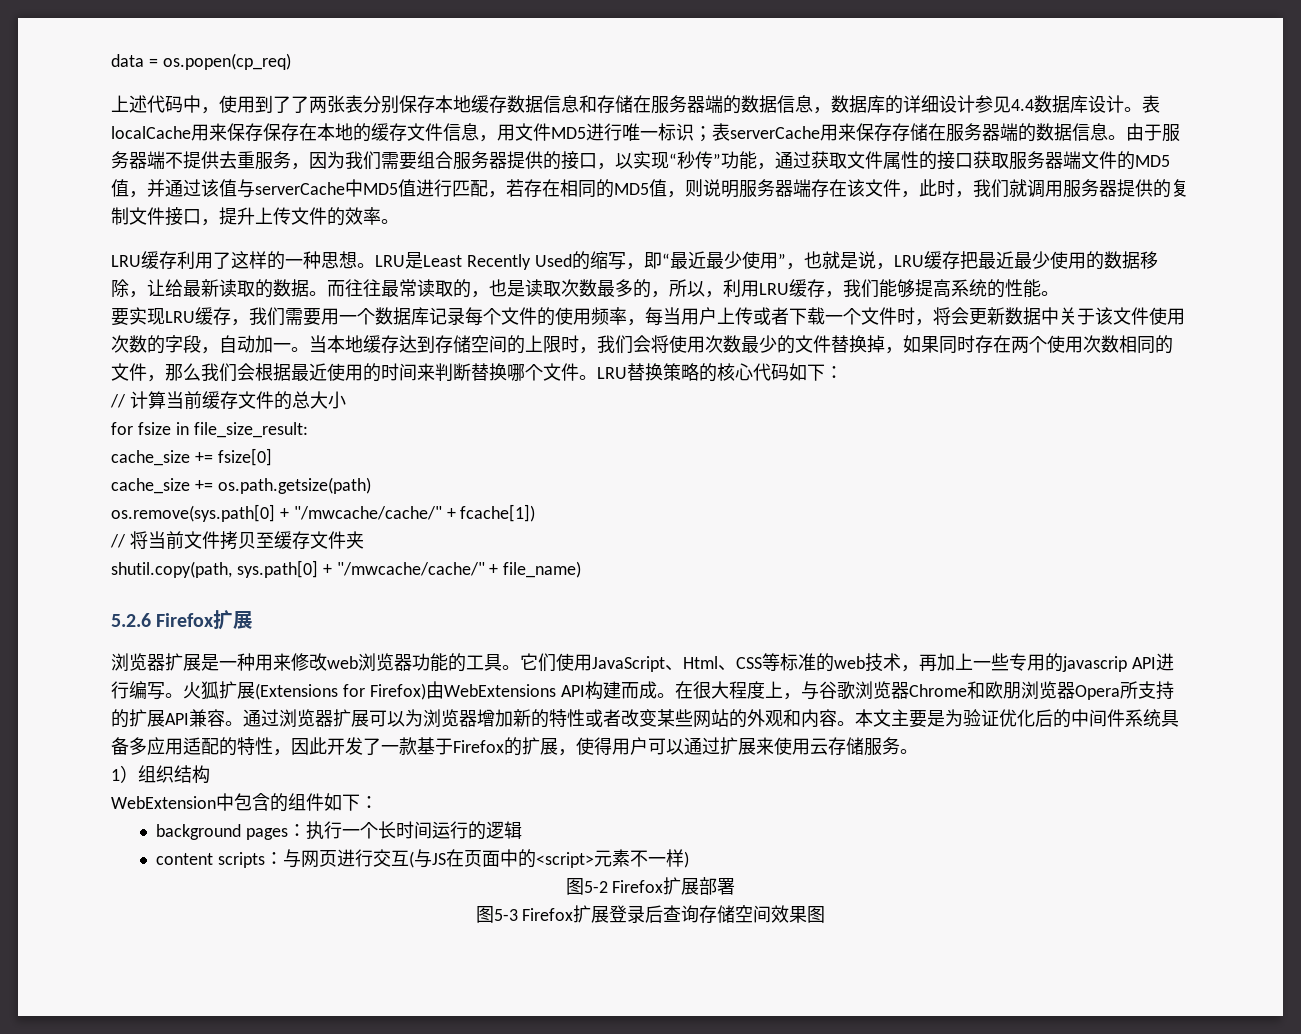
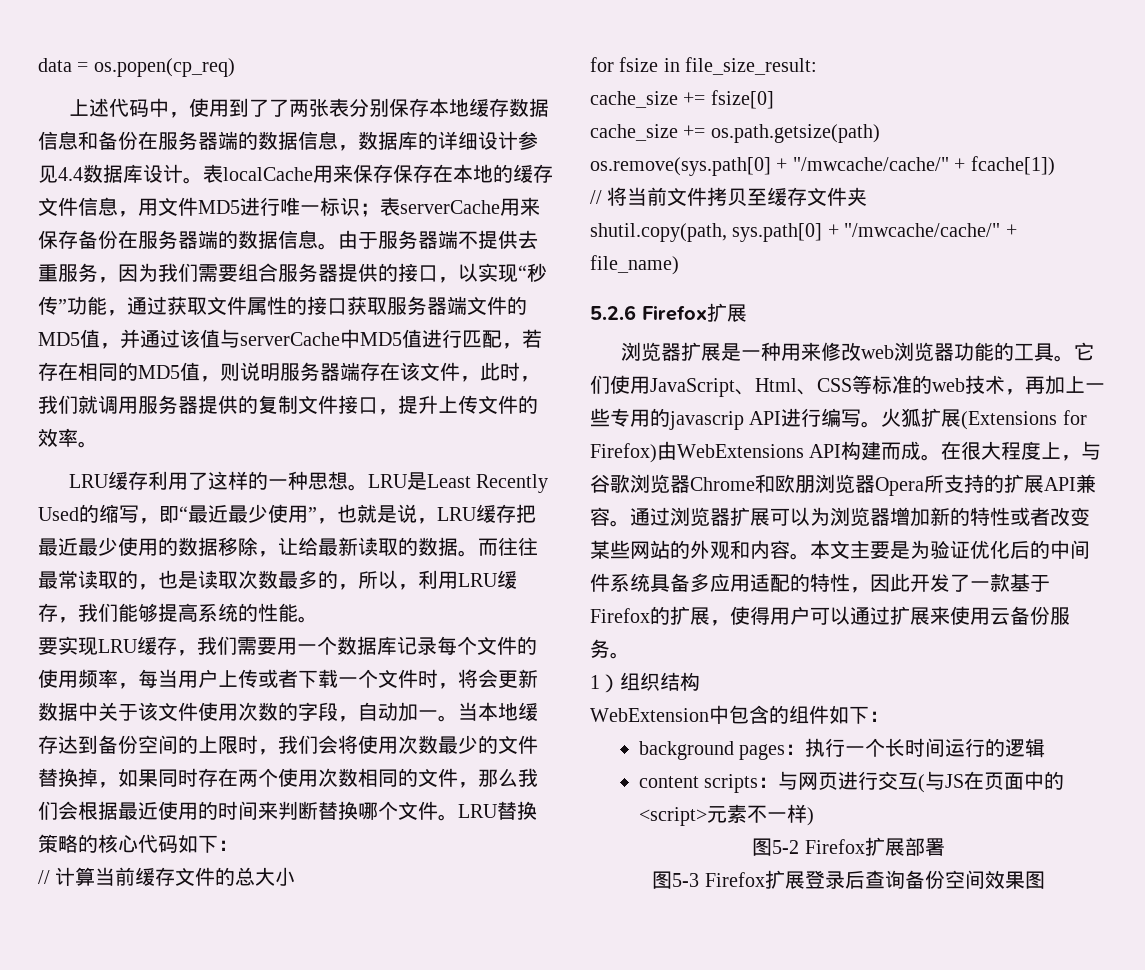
- 上述代码中，使用到了了两张表分别保存本地缓存数据信息和存储在服务器端的数据信息，数据库的详细设计参见4.4数据库设计。
+ 上述代码中，使用到了了两张表分别保存本地缓存数据信息和备份在服务器端的数据信息，数据库的详细设计参见4.4数据库设计。
- 表localCache用来保存保存在本地的缓存文件信息，用文件MD5进行唯一标识；表serverCache用来保存存储在服务器端的数据信息。
+ 表localCache用来保存保存在本地的缓存文件信息，用文件MD5进行唯一标识；表serverCache用来保存备份在服务器端的数据信息。
- 当本地缓存达到存储空间的上限时，我们会将使用次数最少的文件替换掉，如果同时存在两个使用次数相同的文件，那么我们会根据最近使用的时间来判断替换哪个文件。
+ 当本地缓存达到备份空间的上限时，我们会将使用次数最少的文件替换掉，如果同时存在两个使用次数相同的文件，那么我们会根据最近使用的时间来判断替换哪个文件。
- 本文主要是为验证优化后的中间件系统具备多应用适配的特性，因此开发了一款基于Firefox的扩展，使得用户可以通过扩展来使用云存储服务。
+ 本文主要是为验证优化后的中间件系统具备多应用适配的特性，因此开发了一款基于Firefox的扩展，使得用户可以通过扩展来使用云备份服务。
- 图5-3 Firefox扩展登录后查询存储空间效果图
+ 图5-3 Firefox扩展登录后查询备份空间效果图

